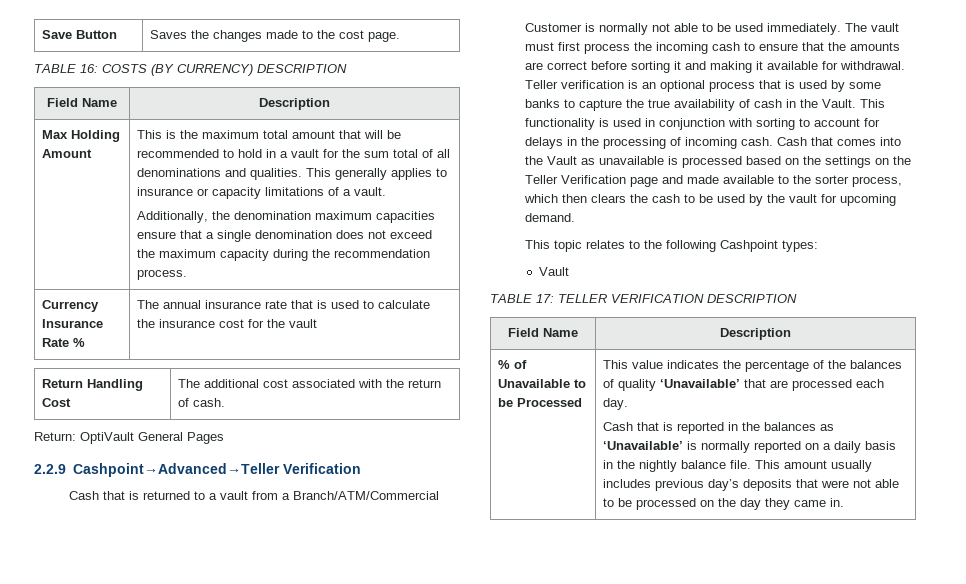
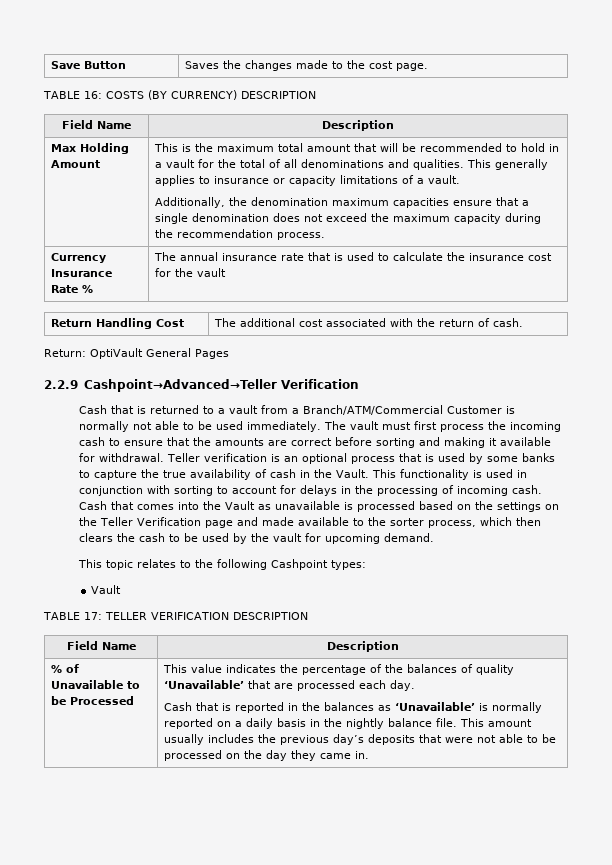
- This is the maximum total amount that will be recommended to hold in a vault for the sum total of all denominations and qualities.
+ This is the maximum total amount that will be recommended to hold in a vault for the total of all denominations and qualities.
- The vault must first process the incoming cash to ensure that the amounts are correct before sorting it and making it available for withdrawal.
+ The vault must first process the incoming cash to ensure that the amounts are correct before sorting and making it available for withdrawal.
- This amount usually includes previous day’s deposits that were not able to be processed on the day they came in.
+ This amount usually includes the previous day’s deposits that were not able to be processed on the day they came in.

